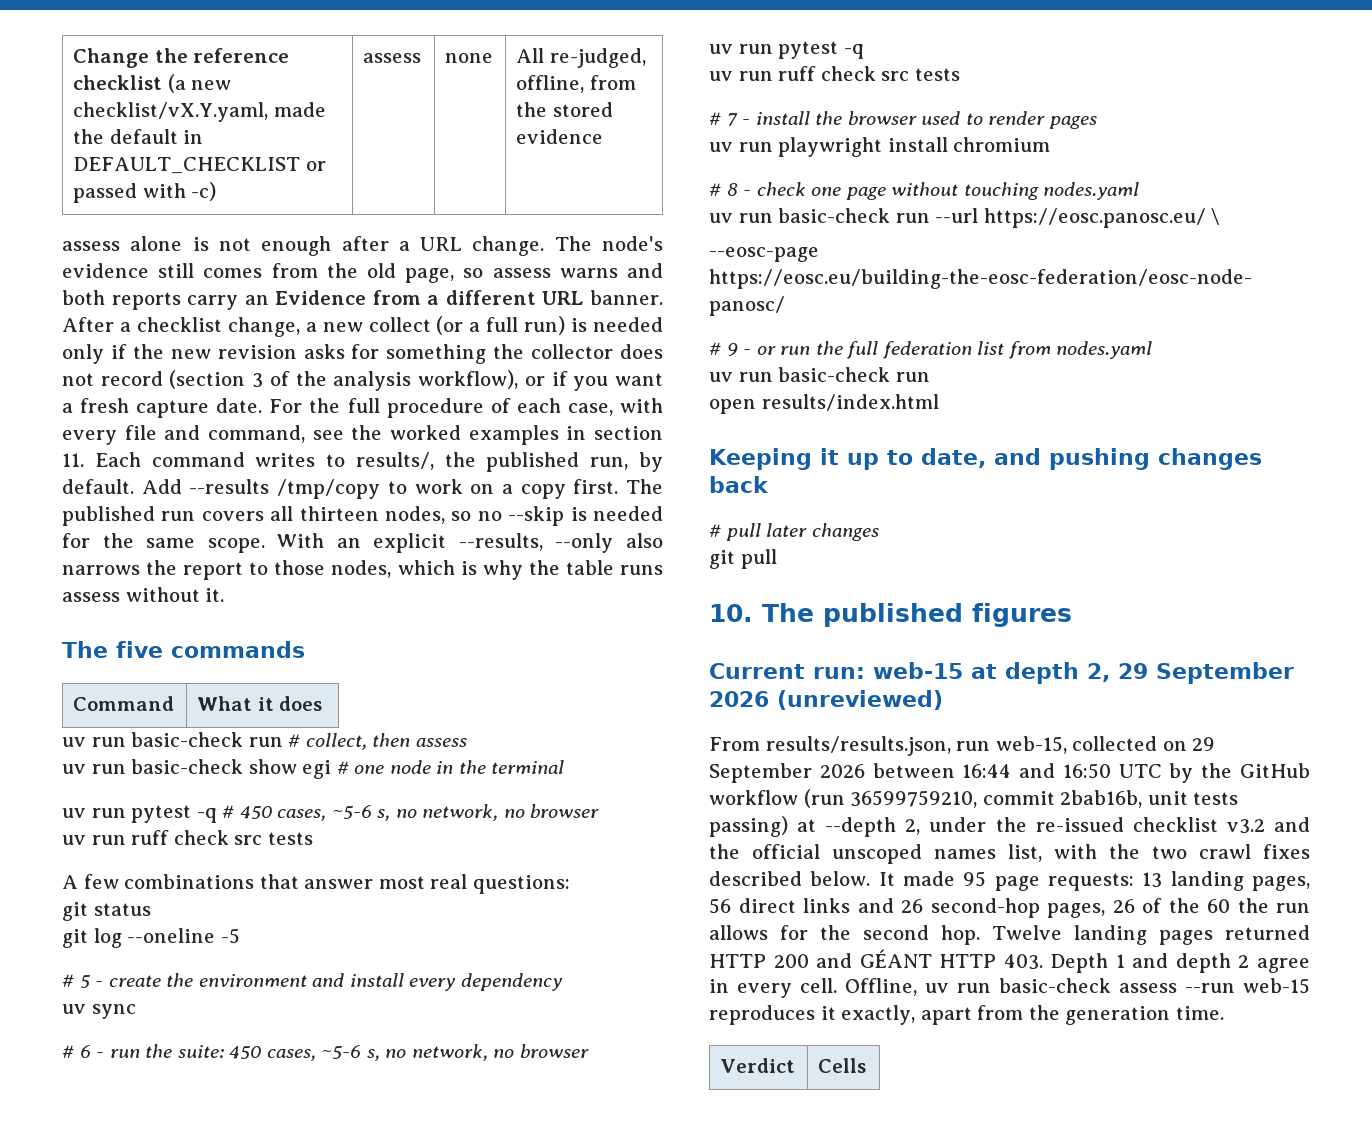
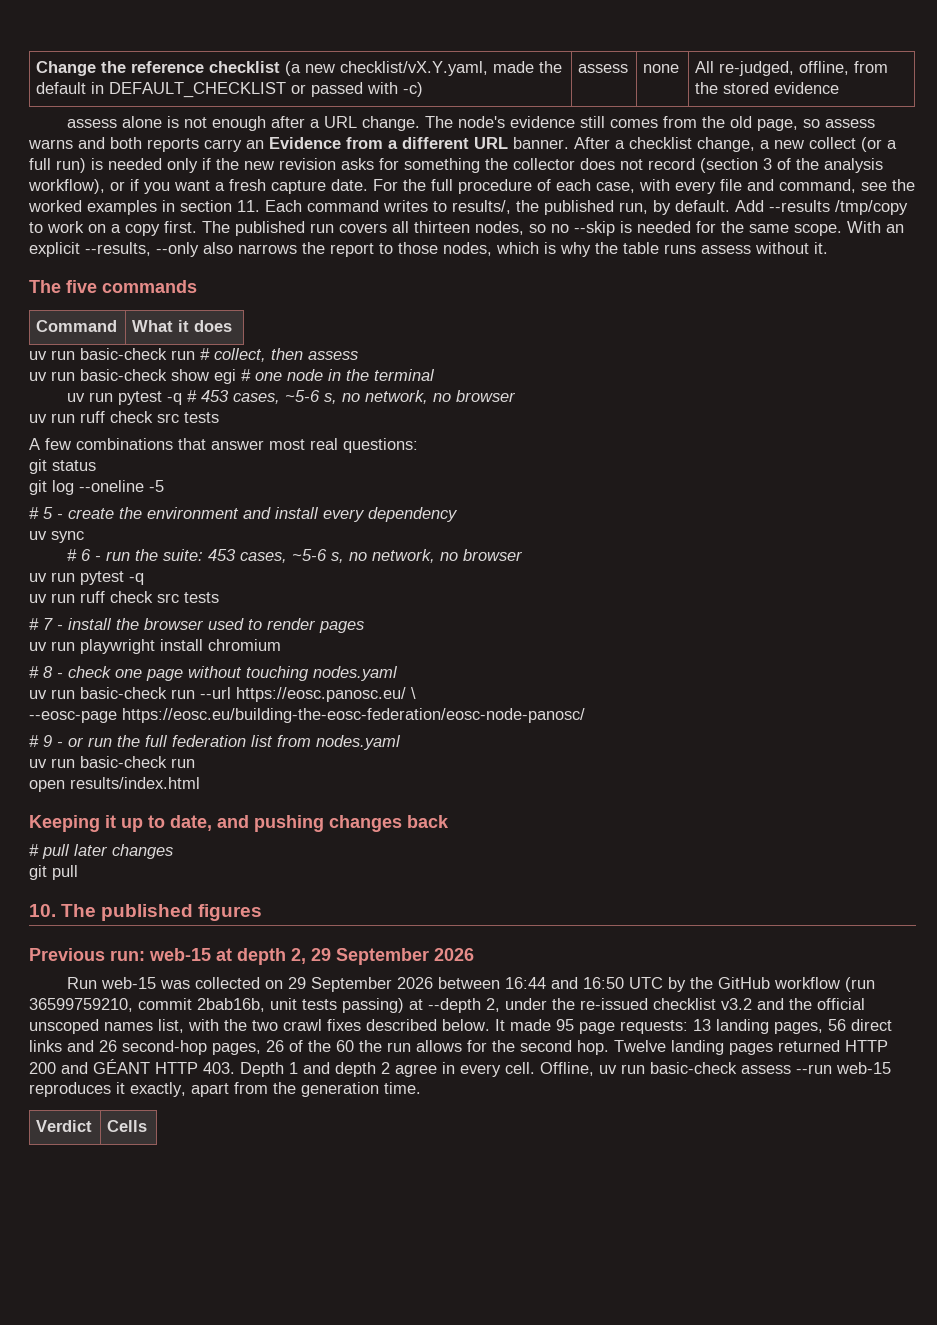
- uv run pytest -q # 450 cases, ~5-6 s, no network, no browser
+ uv run pytest -q # 453 cases, ~5-6 s, no network, no browser
- # 6 - run the suite: 450 cases, ~5-6 s, no network, no browser
+ # 6 - run the suite: 453 cases, ~5-6 s, no network, no browser
- Current run: web-15 at depth 2, 29 September 2026 (unreviewed)
- From results/results.json, run web-15, collected on 29 September 2026 between 16:44 and 16:50 UTC by the GitHub workflow (run 36599759210, commit 2bab16b, unit tests passing) at --depth 2, under the re-issued checklist v3.2 and the official unscoped names list, with the two crawl fixes described below.
+ Previous run: web-15 at depth 2, 29 September 2026
+ Run web-15 was collected on 29 September 2026 between 16:44 and 16:50 UTC by the GitHub workflow (run 36599759210, commit 2bab16b, unit tests passing) at --depth 2, under the re-issued checklist v3.2 and the official unscoped names list, with the two crawl fixes described below.

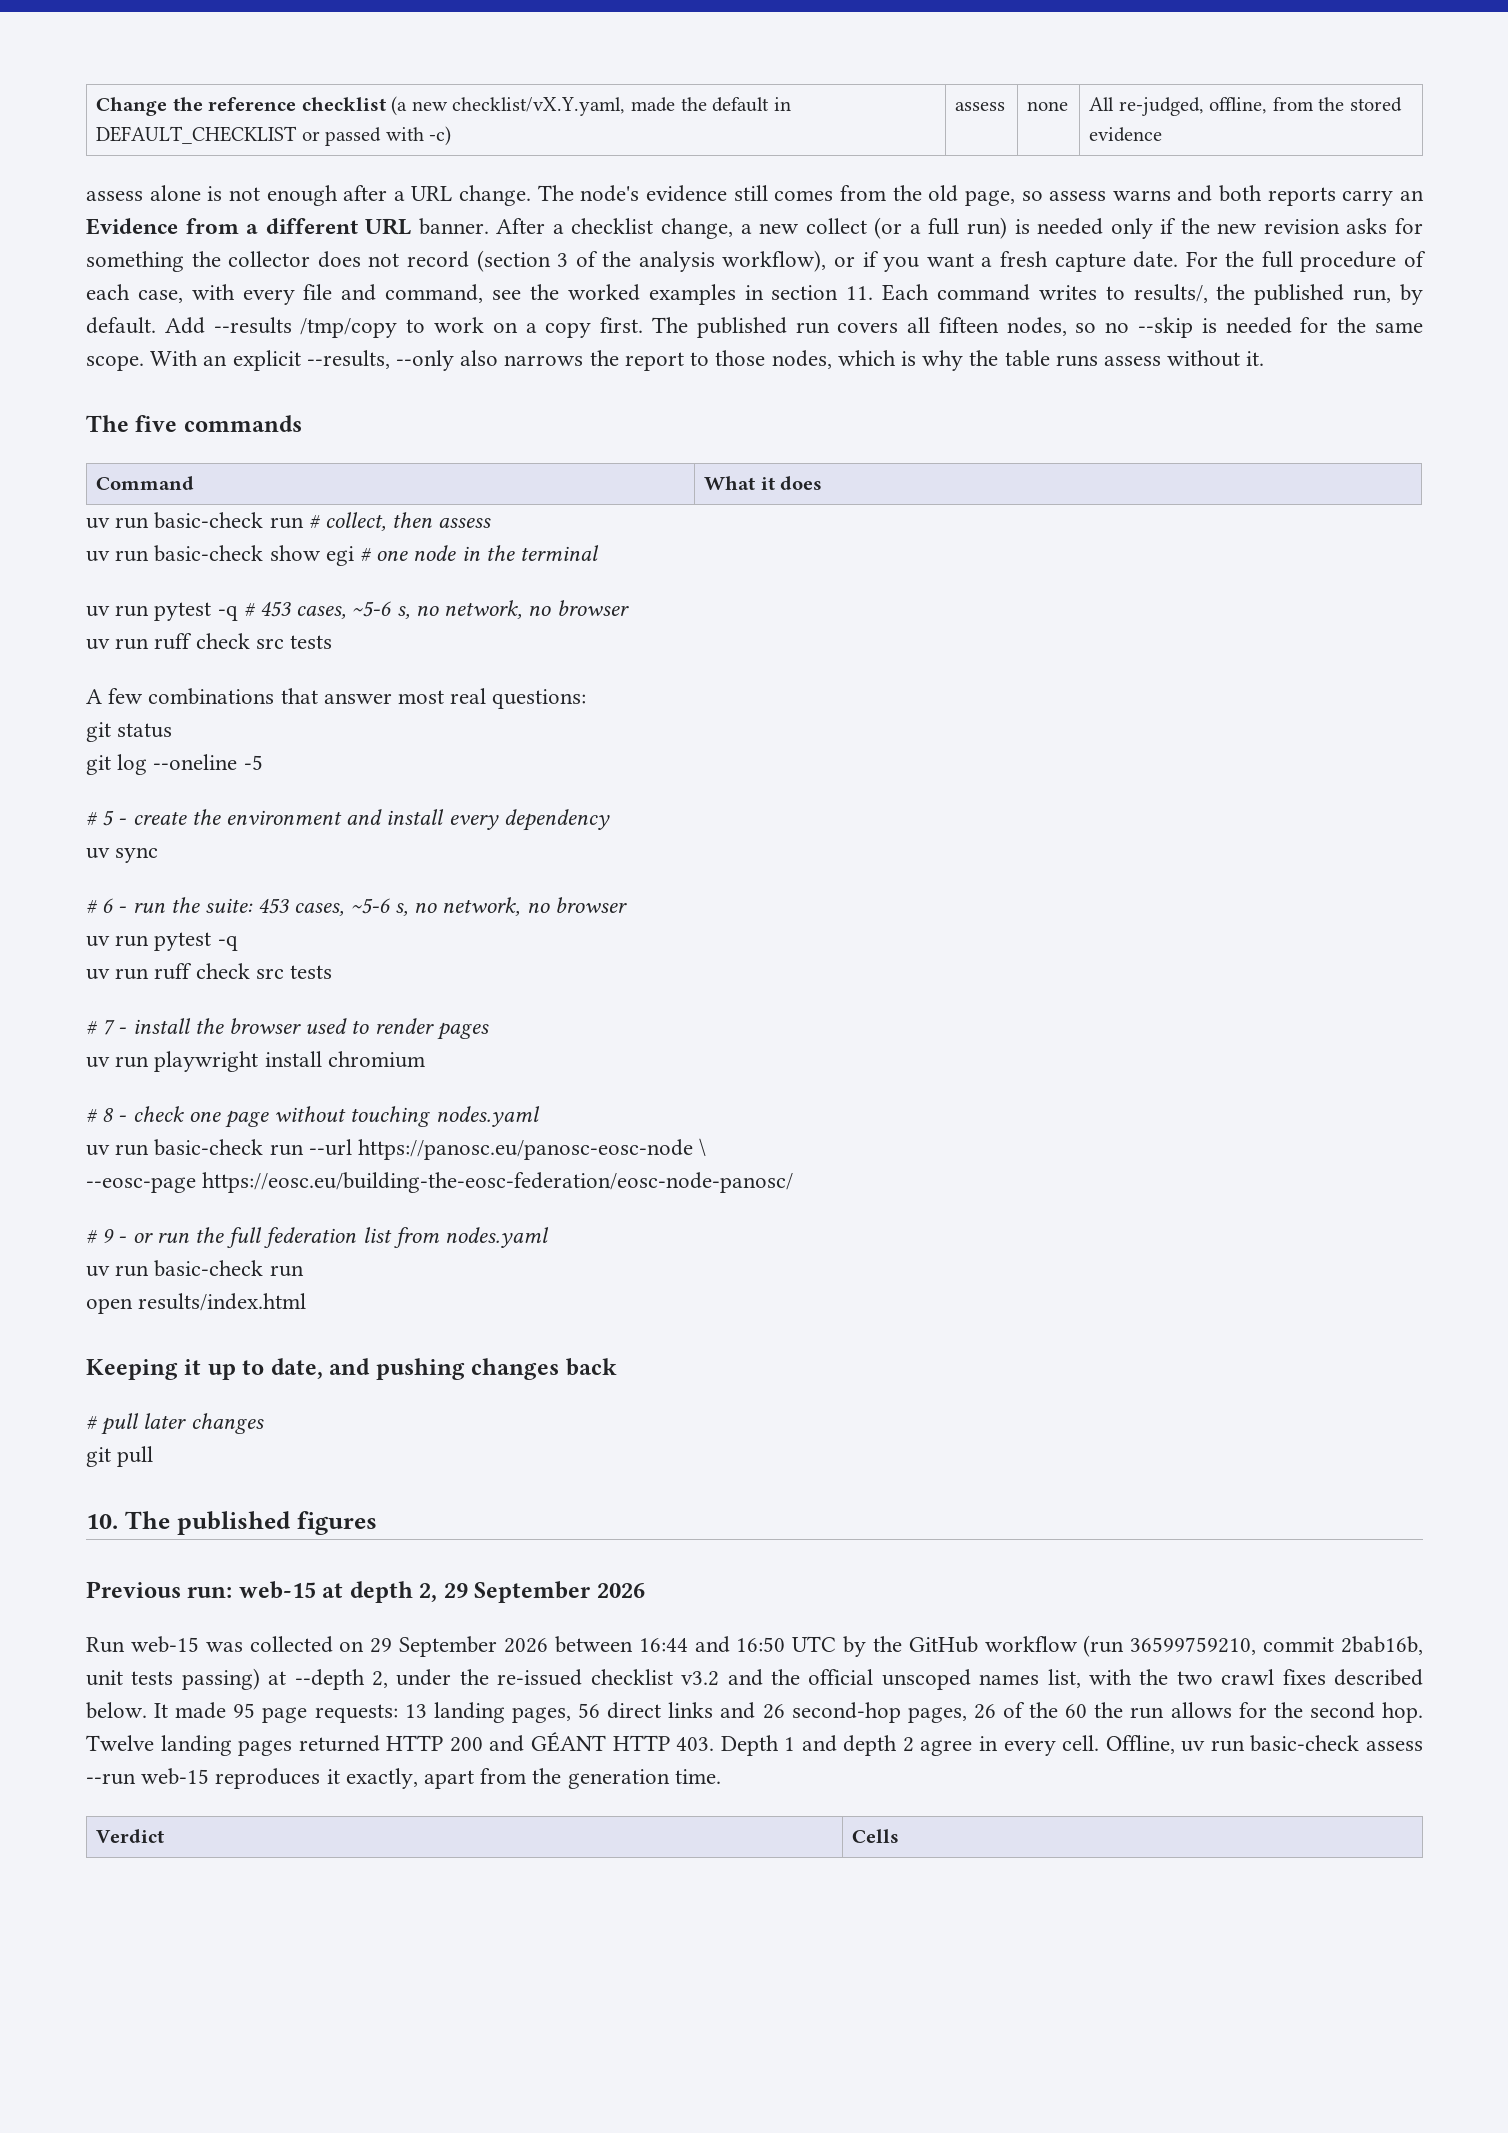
- The published run covers all thirteen nodes, so no --skip is needed for the same scope.
+ The published run covers all fifteen nodes, so no --skip is needed for the same scope.
- uv run basic-check run --url https://eosc.panosc.eu/ \
+ uv run basic-check run --url https://panosc.eu/panosc-eosc-node \

